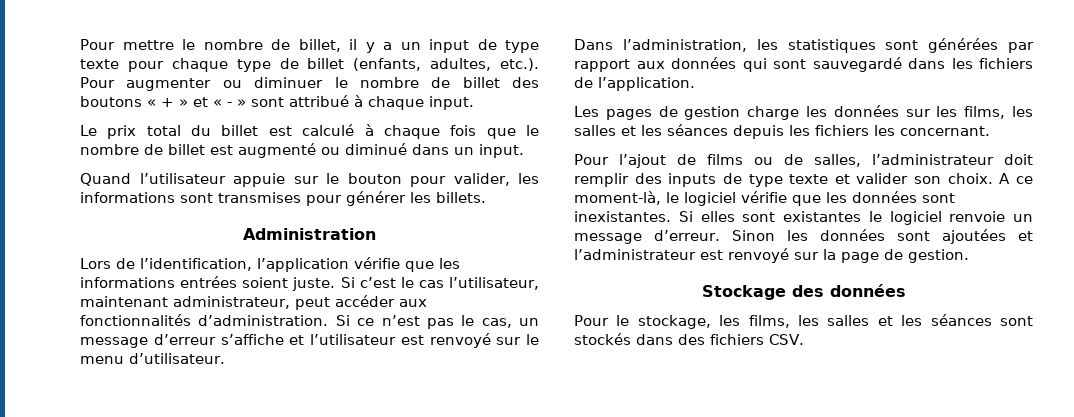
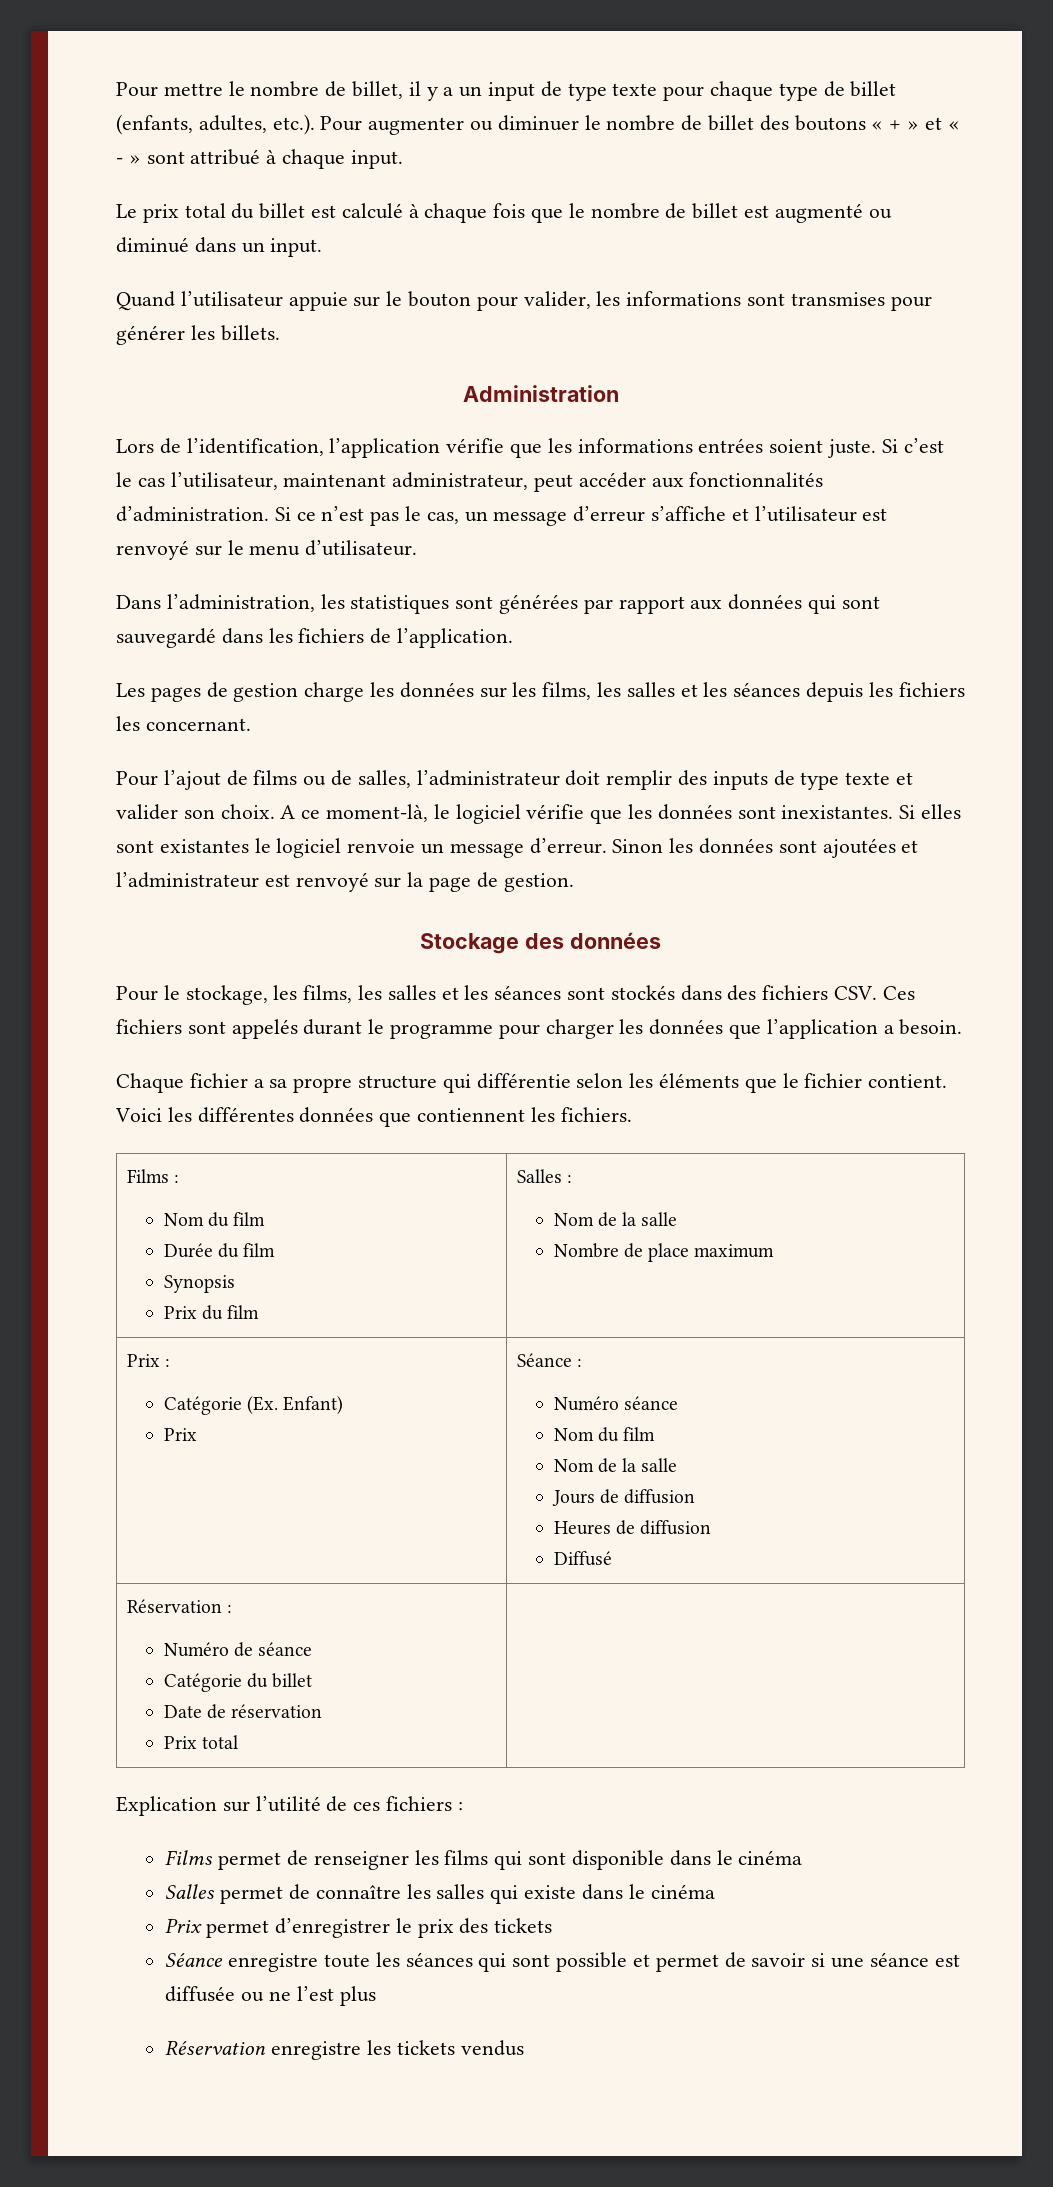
- Pour le stockage, les films, les salles et les séances sont stockés dans des fichiers CSV.
+ Pour le stockage, les films, les salles et les séances sont stockés dans des fichiers CSV. Ces fichiers sont appelés durant le programme pour charger les données que l’application a besoin.
+ Chaque fichier a sa propre structure qui différentie selon les éléments que le fichier contient. Voici les différentes données que contiennent les fichiers.
+ Films :
+ Nom du film
+ Durée du film
+ Synopsis
+ Prix du film | Salles :
+ Nom de la salle
+ Nombre de place maximum
+ Prix :
+ Catégorie (Ex. Enfant)
+ Prix | Séance :
+ Numéro séance
+ Nom du film
+ Nom de la salle
+ Jours de diffusion
+ Heures de diffusion
+ Diffusé
+ Réservation :
+ Numéro de séance
+ Catégorie du billet
+ Date de réservation
+ Prix total |
+ Explication sur l’utilité de ces fichiers :
+ Films permet de renseigner les films qui sont disponible dans le cinéma
+ Salles permet de connaître les salles qui existe dans le cinéma
+ Prix permet d’enregistrer le prix des tickets
+ Séance enregistre toute les séances qui sont possible et permet de savoir si une séance est diffusée ou ne l’est plus
+ Réservation enregistre les tickets vendus

